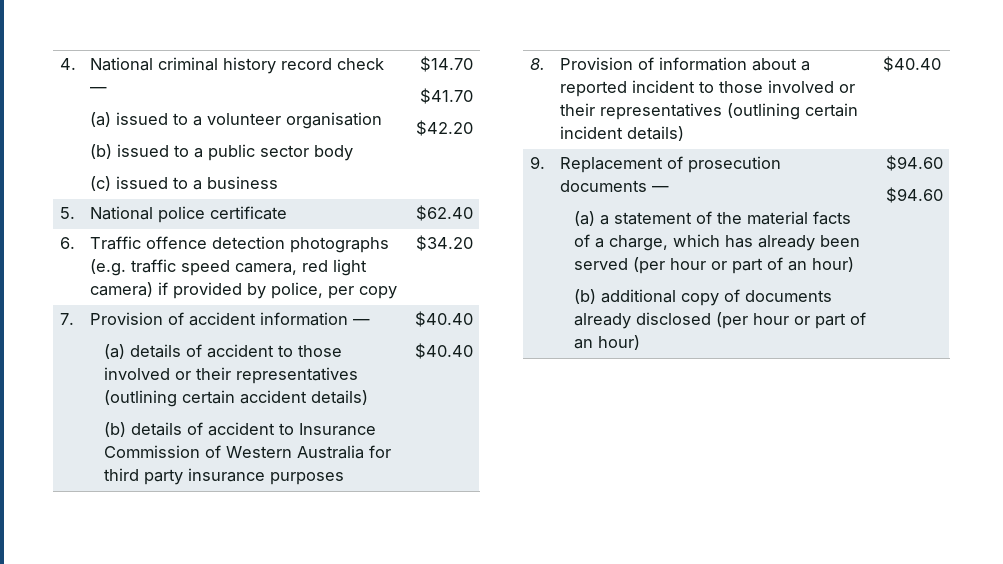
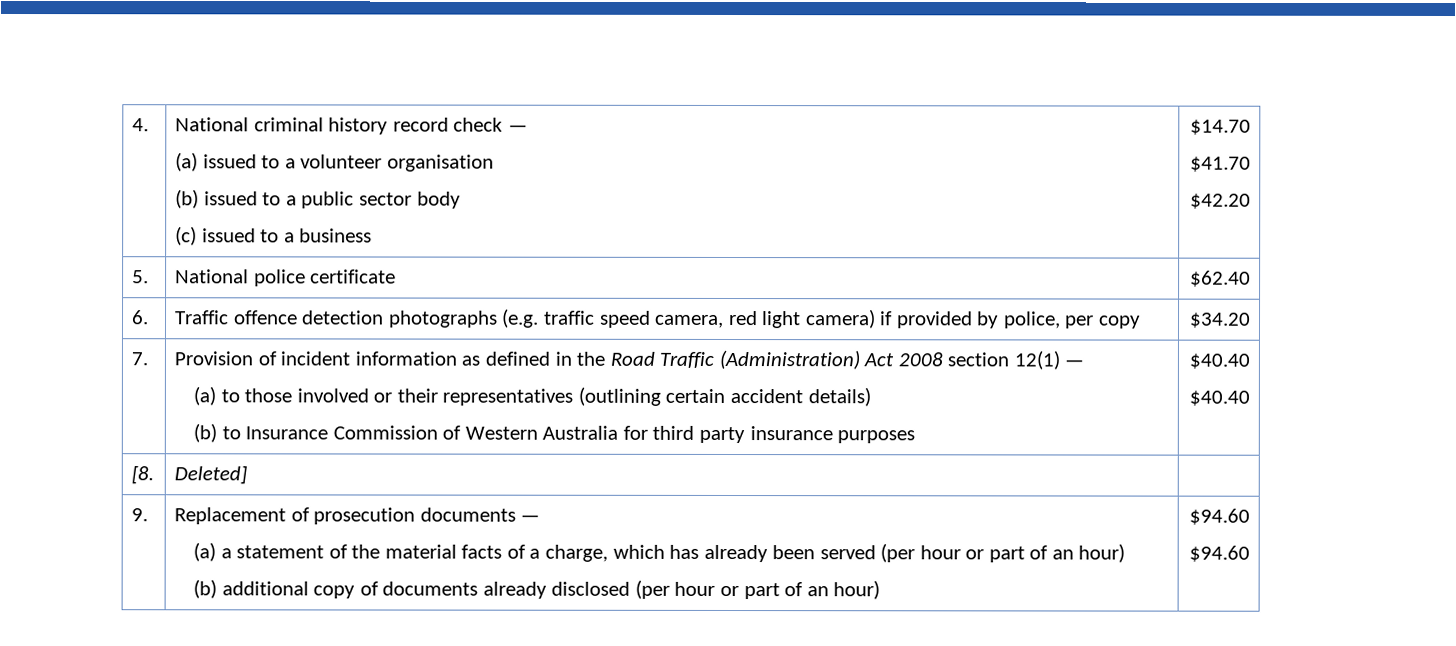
- Provision of accident information —
- (a) details of accident to those involved or their representatives (outlining certain accident details)
+ Provision of incident information as defined in the Road Traffic (Administration) Act 2008 section 12(1) —
+ (a) to those involved or their representatives (outlining certain accident details)
- (b) details of accident to Insurance Commission of Western Australia for third party insurance purposes
+ (b) to Insurance Commission of Western Australia for third party insurance purposes
- 8. | Provision of information about a reported incident to those involved or their representatives (outlining certain incident details) | $40.40
+ [8. | Deleted] |

